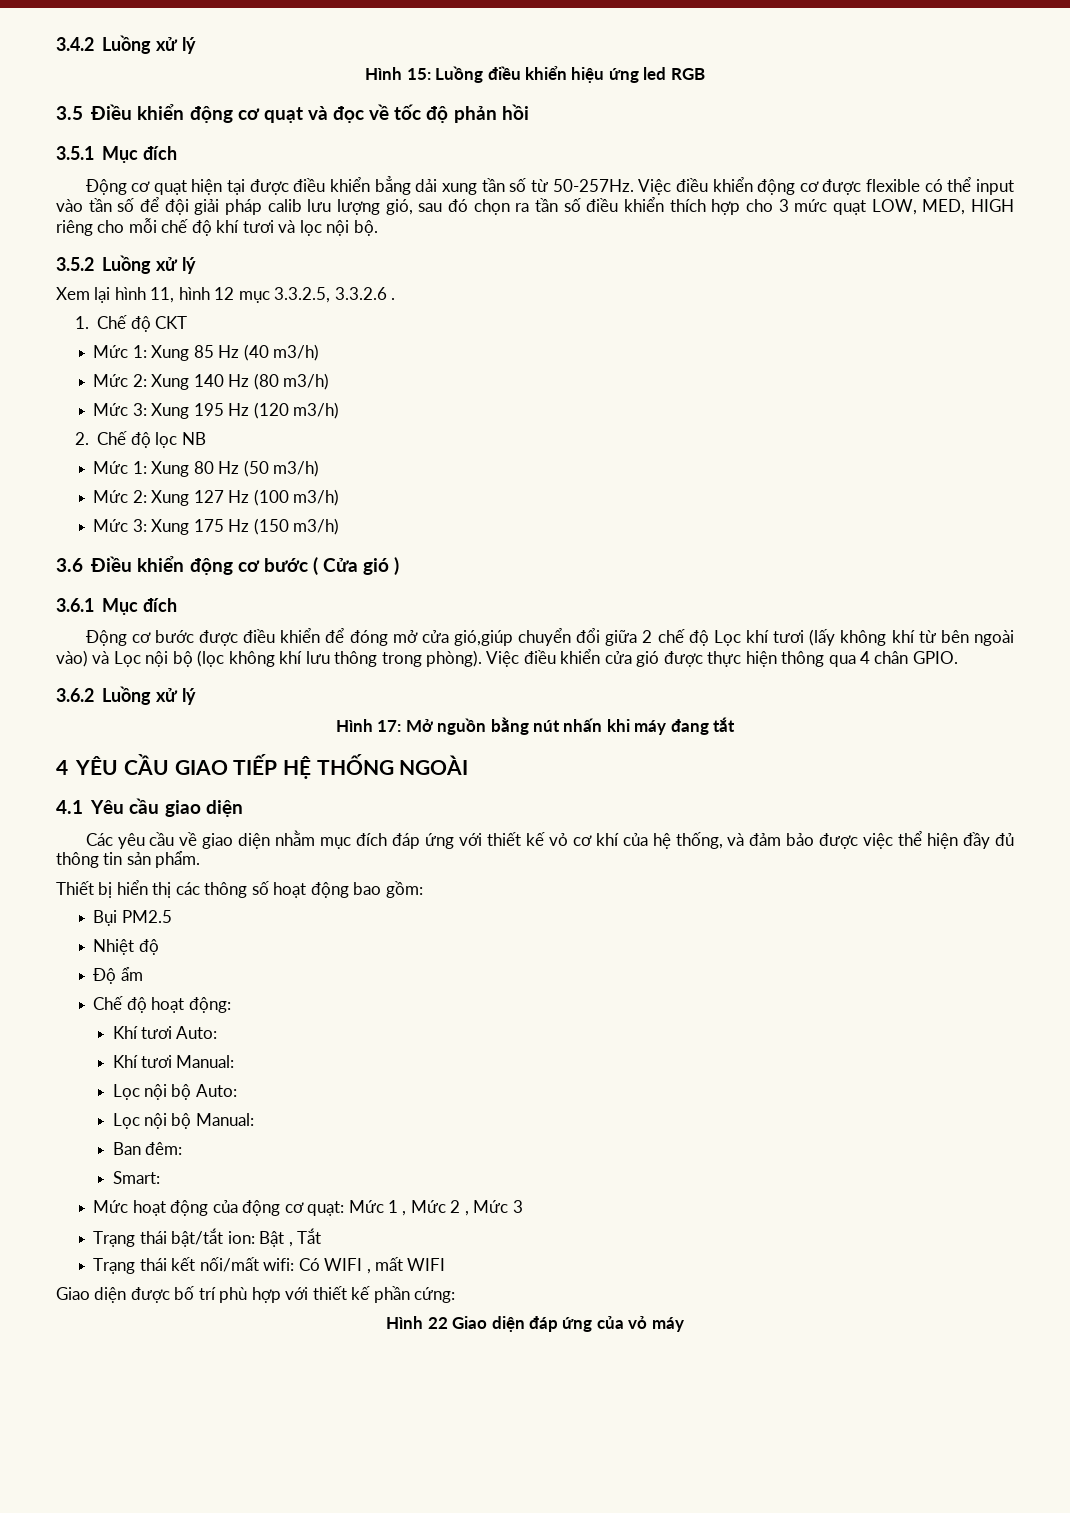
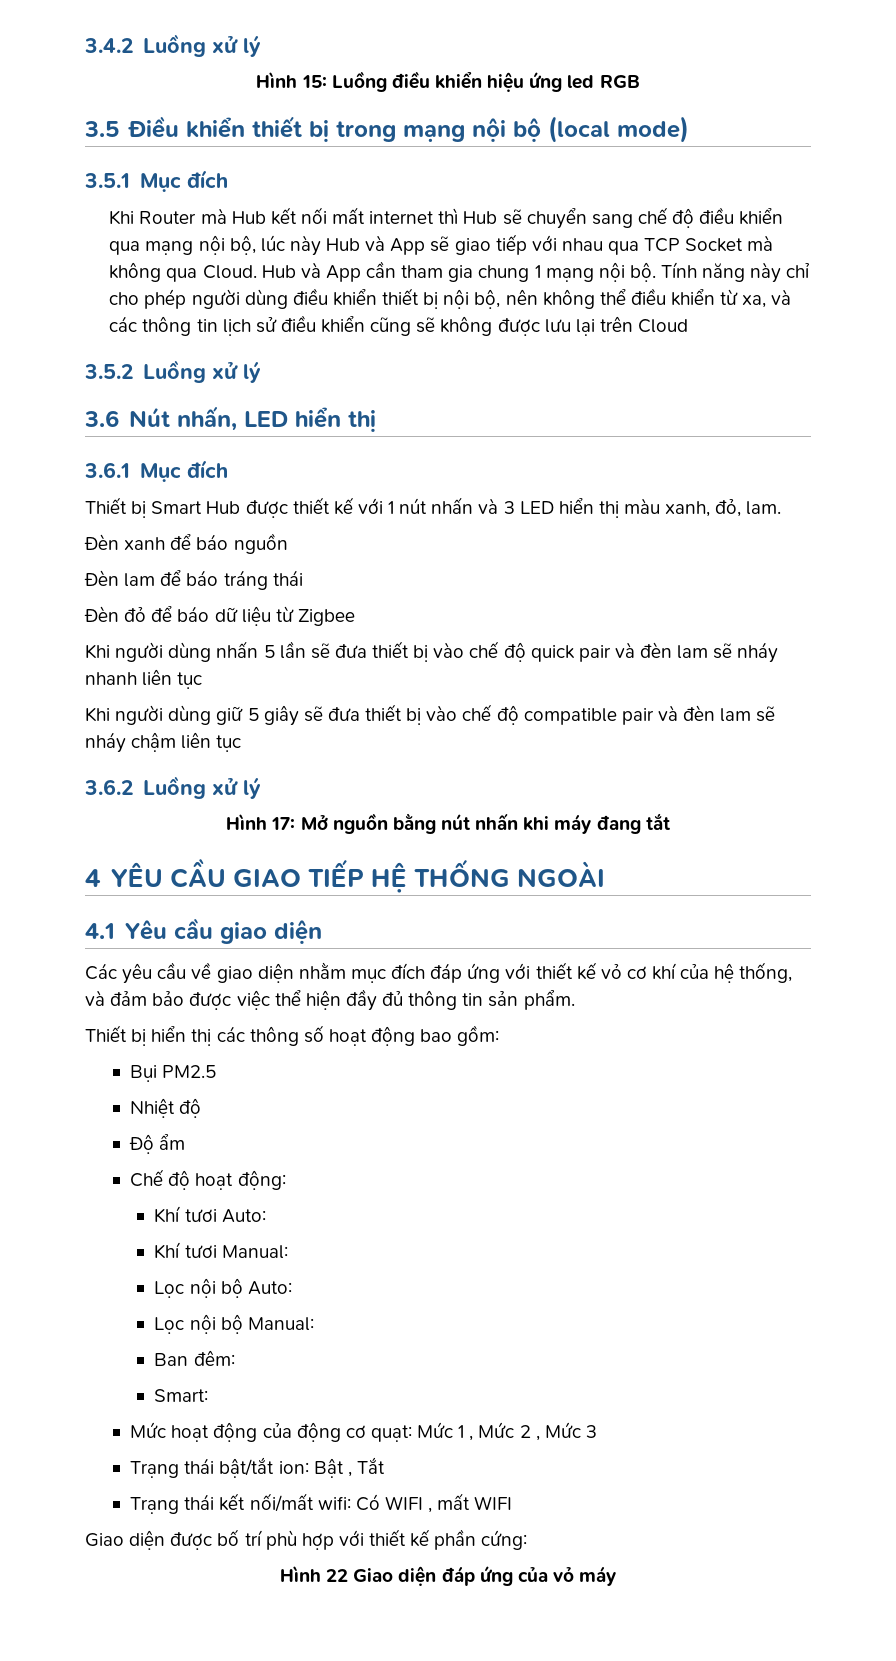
- 3.5 Điều khiển động cơ quạt và đọc về tốc độ phản hồi
+ 3.5 Điều khiển thiết bị trong mạng nội bộ (local mode)
  3.5.1 Mục đích
- Động cơ quạt hiện tại được điều khiển bẳng dải xung tần số từ 50-257Hz. Việc điều khiển động cơ được flexible có thể input vào tần số để đội giải pháp calib lưu lượng gió, sau đó chọn ra tần số điều khiển thích hợp cho 3 mức quạt LOW, MED, HIGH riêng cho mỗi chế độ khí tươi và lọc nội bộ.
+ Khi Router mà Hub kết nối mất internet thì Hub sẽ chuyển sang chế độ điều khiển qua mạng nội bộ, lúc này Hub và App sẽ giao tiếp với nhau qua TCP Socket mà không qua Cloud. Hub và App cần tham gia chung 1 mạng nội bộ. Tính năng này chỉ cho phép người dùng điều khiển thiết bị nội bộ, nên không thể điều khiển từ xa, và các thông tin lịch sử điều khiển cũng sẽ không được lưu lại trên Cloud
  3.5.2 Luồng xử lý
- Xem lại hình 11, hình 12 mục 3.3.2.5, 3.3.2.6 .
- 1. Chế độ CKT
- Mức 1: Xung 85 Hz (40 m3/h)
- Mức 2: Xung 140 Hz (80 m3/h)
- Mức 3: Xung 195 Hz (120 m3/h)
- 2. Chế độ lọc NB
- Mức 1: Xung 80 Hz (50 m3/h)
- Mức 2: Xung 127 Hz (100 m3/h)
- Mức 3: Xung 175 Hz (150 m3/h)
- 3.6 Điều khiển động cơ bước ( Cửa gió )
+ 3.6 Nút nhấn, LED hiển thị
  3.6.1 Mục đích
- Động cơ bước được điều khiển để đóng mở cửa gió,giúp chuyển đổi giữa 2 chế độ Lọc khí tươi (lấy không khí từ bên ngoài vào) và Lọc nội bộ (lọc không khí lưu thông trong phòng). Việc điều khiển cửa gió được thực hiện thông qua 4 chân GPIO.
+ Thiết bị Smart Hub được thiết kế với 1 nút nhấn và 3 LED hiển thị màu xanh, đỏ, lam.
+ Đèn xanh để báo nguồn
+ Đèn lam để báo tráng thái
+ Đèn đỏ để báo dữ liệu từ Zigbee
+ Khi người dùng nhấn 5 lần sẽ đưa thiết bị vào chế độ quick pair và đèn lam sẽ nháy nhanh liên tục
+ Khi người dùng giữ 5 giây sẽ đưa thiết bị vào chế độ compatible pair và đèn lam sẽ nháy chậm liên tục

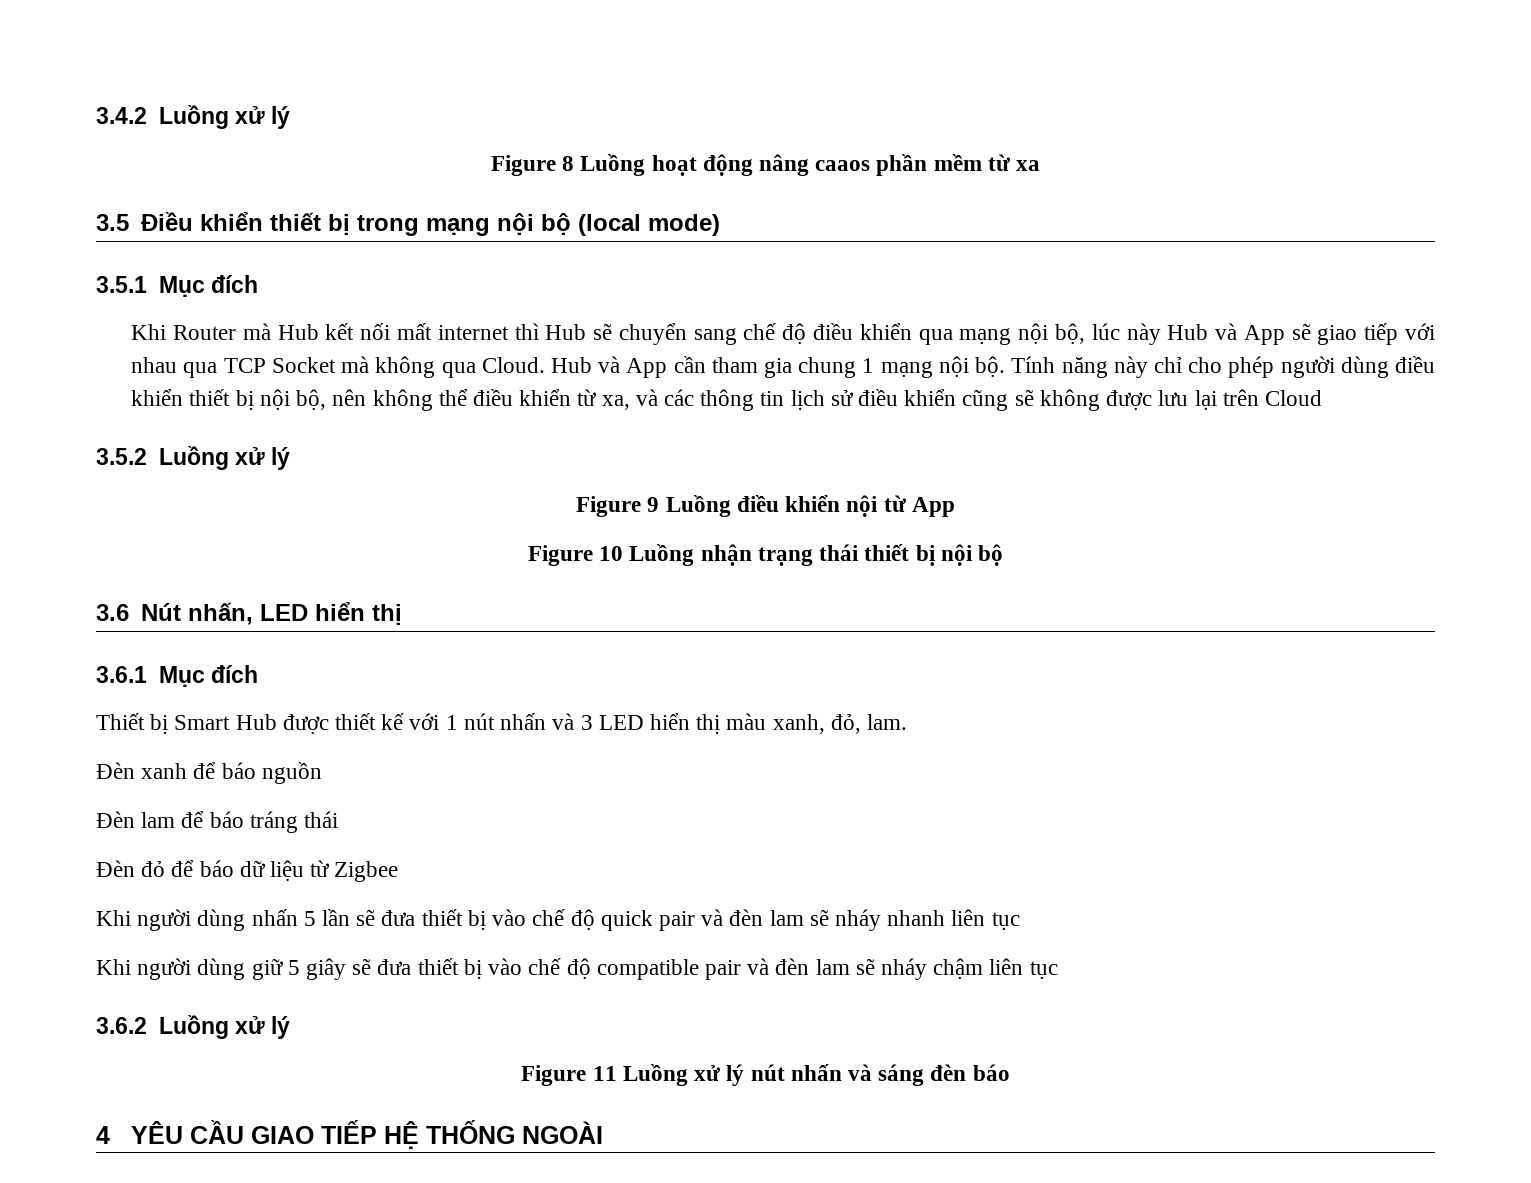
- Hình 15: Luồng điều khiển hiệu ứng led RGB
+ Figure 8 Luồng hoạt động nâng caaos phần mềm từ xa
+ Figure 9 Luồng điều khiển nội từ App
+ Figure 10 Luồng nhận trạng thái thiết bị nội bộ
- Hình 17: Mở nguồn bằng nút nhấn khi máy đang tắt
+ Figure 11 Luồng xử lý nút nhấn và sáng đèn báo
- 4.1 Yêu cầu giao diện
- Các yêu cầu về giao diện nhằm mục đích đáp ứng với thiết kế vỏ cơ khí của hệ thống, và đảm bảo được việc thể hiện đầy đủ thông tin sản phẩm.
- Thiết bị hiển thị các thông số hoạt động bao gồm:
- Bụi PM2.5
- Nhiệt độ
- Độ ẩm
- Chế độ hoạt động:
- Khí tươi Auto:
- Khí tươi Manual:
- Lọc nội bộ Auto:
- Lọc nội bộ Manual:
- Ban đêm:
- Smart:
- Mức hoạt động của động cơ quạt: Mức 1 , Mức 2 , Mức 3
- Trạng thái bật/tắt ion: Bật , Tắt
- Trạng thái kết nối/mất wifi: Có WIFI , mất WIFI
- Giao diện được bố trí phù hợp với thiết kế phần cứng:
- Hình 22 Giao diện đáp ứng của vỏ máy

